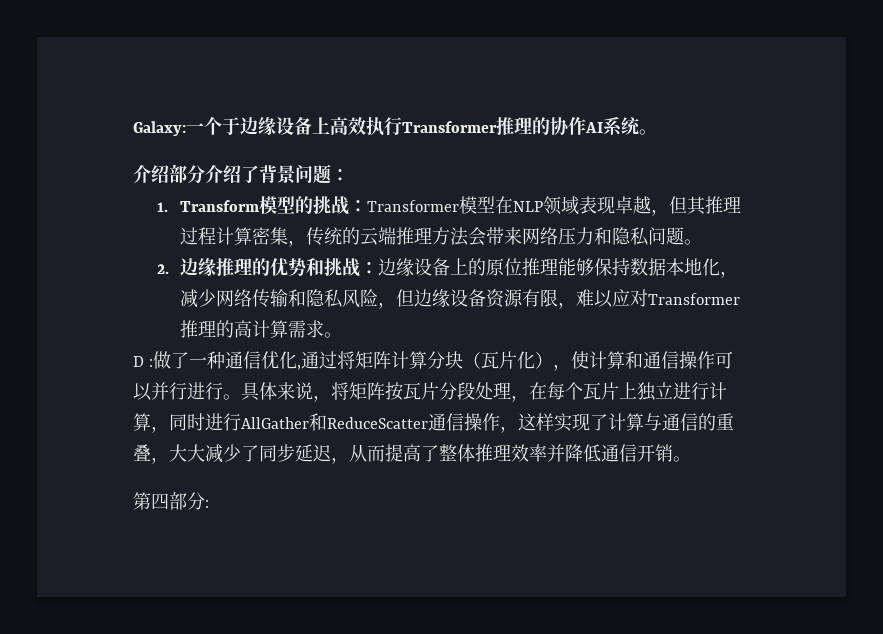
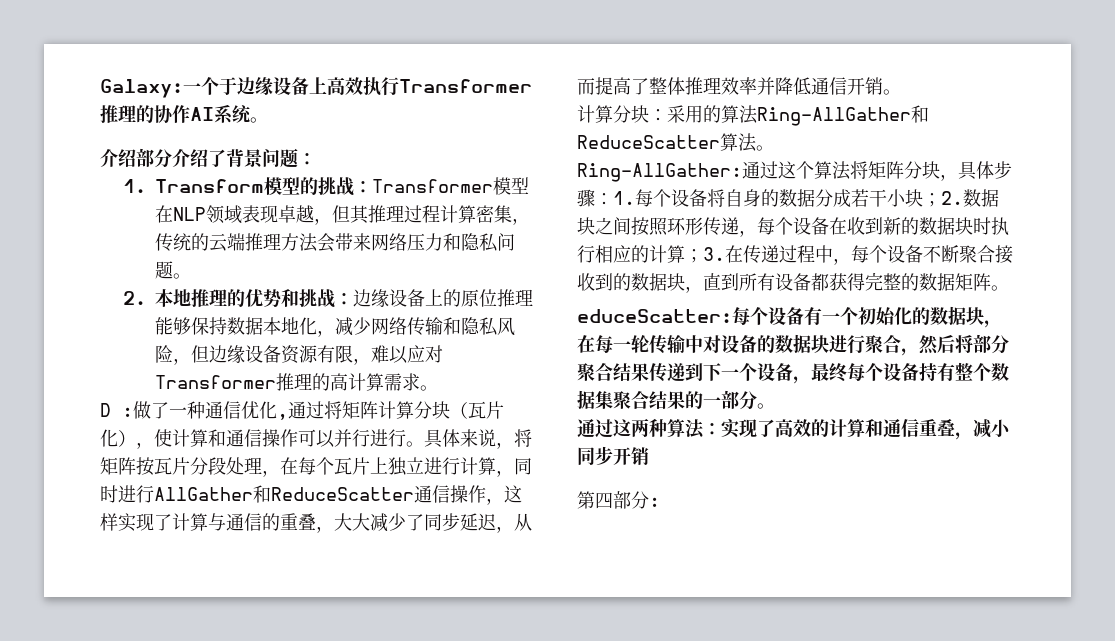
- 2.边缘推理的优势和挑战：边缘设备上的原位推理能够保持数据本地化，减少网络传输和隐私风险，但边缘设备资源有限，难以应对Transformer推理的高计算需求。
+ 2.本地推理的优势和挑战：边缘设备上的原位推理能够保持数据本地化，减少网络传输和隐私风险，但边缘设备资源有限，难以应对Transformer推理的高计算需求。
+ 计算分块：采用的算法Ring-AllGather和ReduceScatter算法。
+ Ring-AllGather:通过这个算法将矩阵分块，具体步骤：1.每个设备将自身的数据分成若干小块；2.数据块之间按照环形传递，每个设备在收到新的数据块时执行相应的计算；3.在传递过程中，每个设备不断聚合接收到的数据块，直到所有设备都获得完整的数据矩阵。
+ educeScatter:每个设备有一个初始化的数据块，在每一轮传输中对设备的数据块进行聚合，然后将部分聚合结果传递到下一个设备，最终每个设备持有整个数据集聚合结果的一部分。
+ 通过这两种算法：实现了高效的计算和通信重叠，减小同步开销

